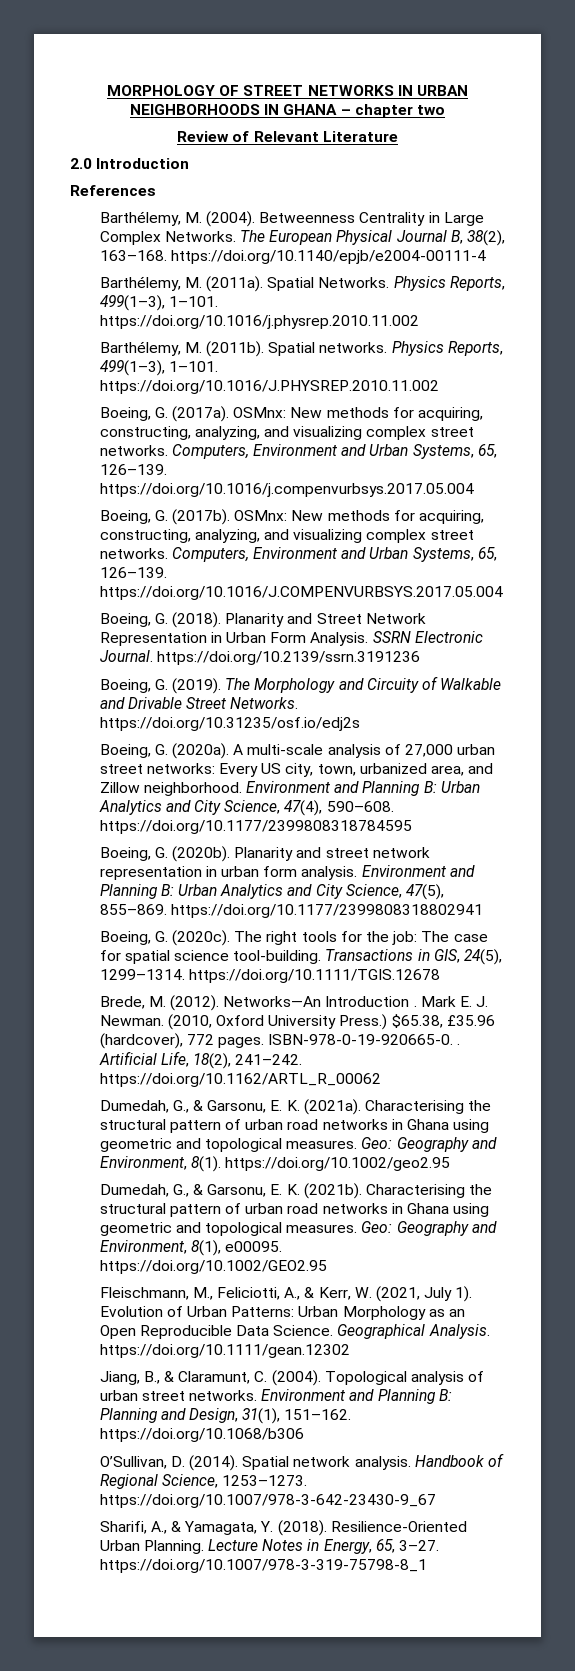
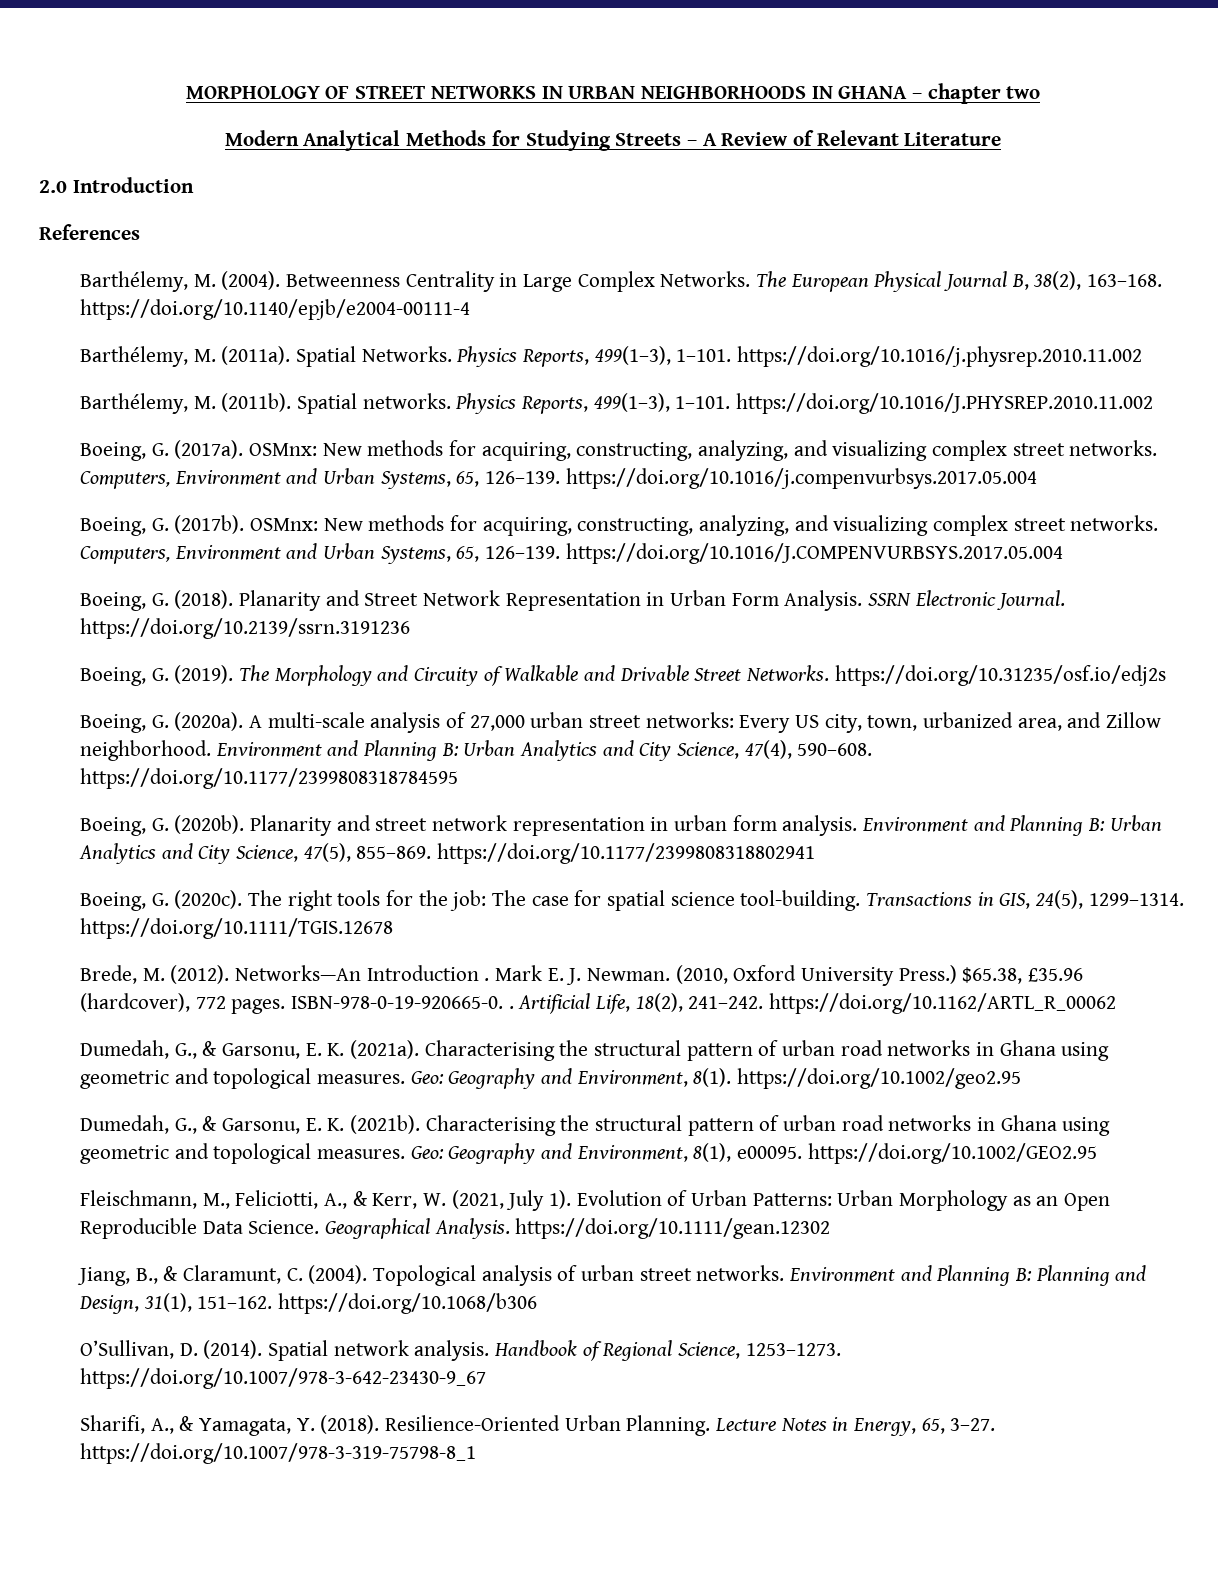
- Review of Relevant Literature
+ Modern Analytical Methods for Studying Streets – A Review of Relevant Literature

